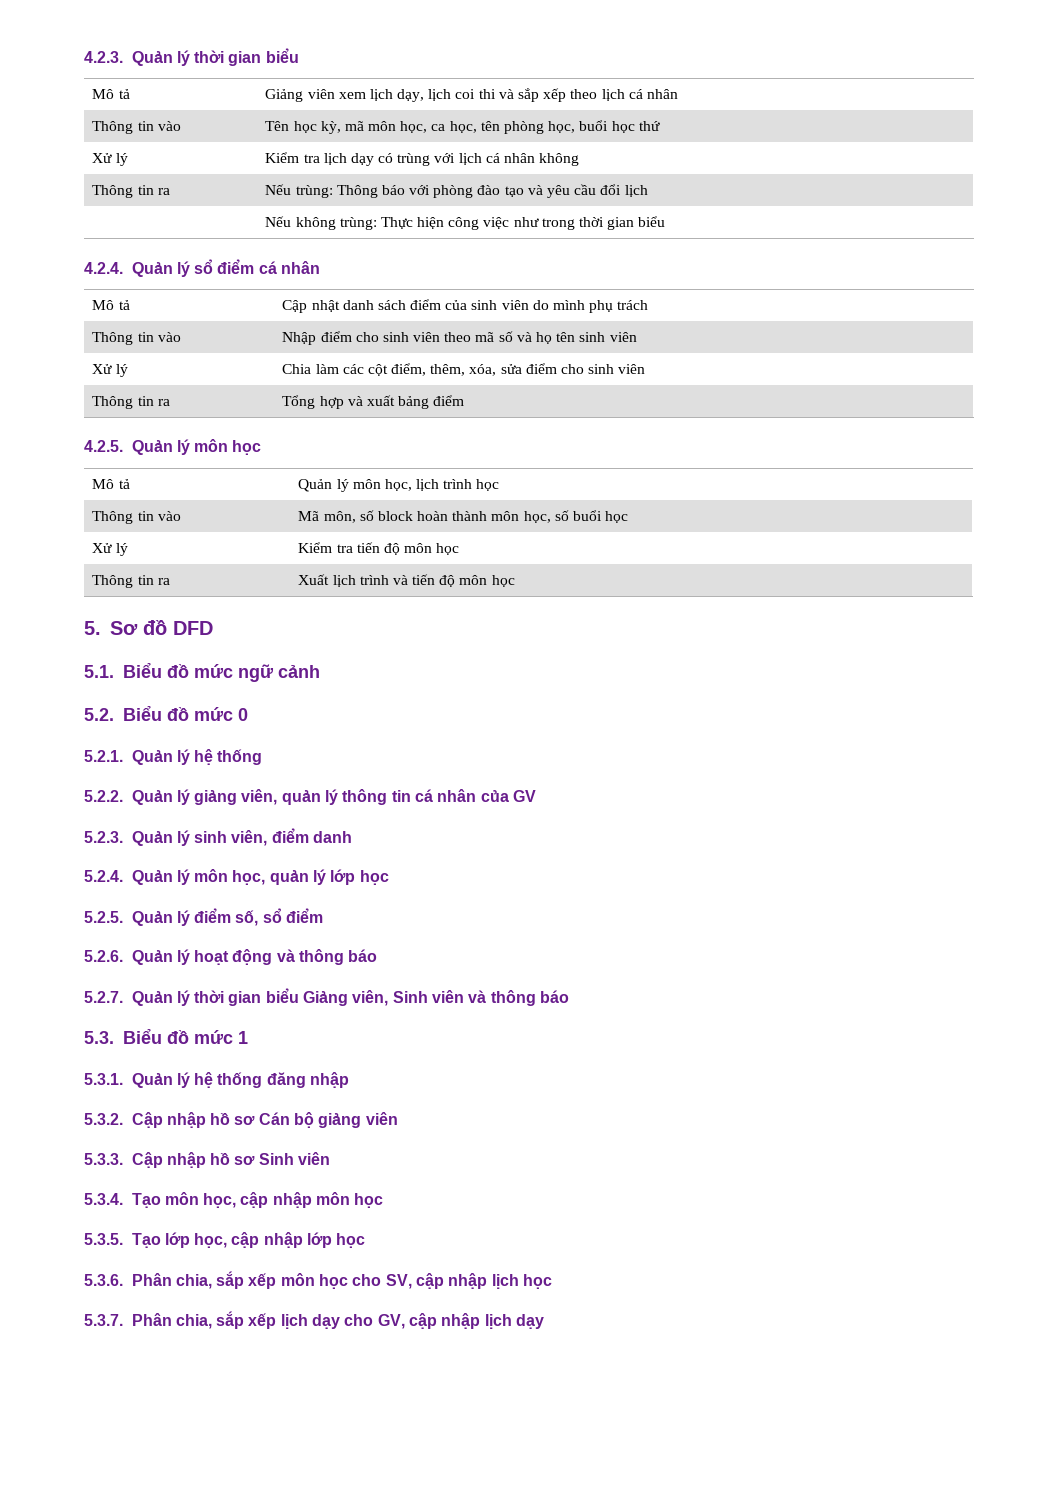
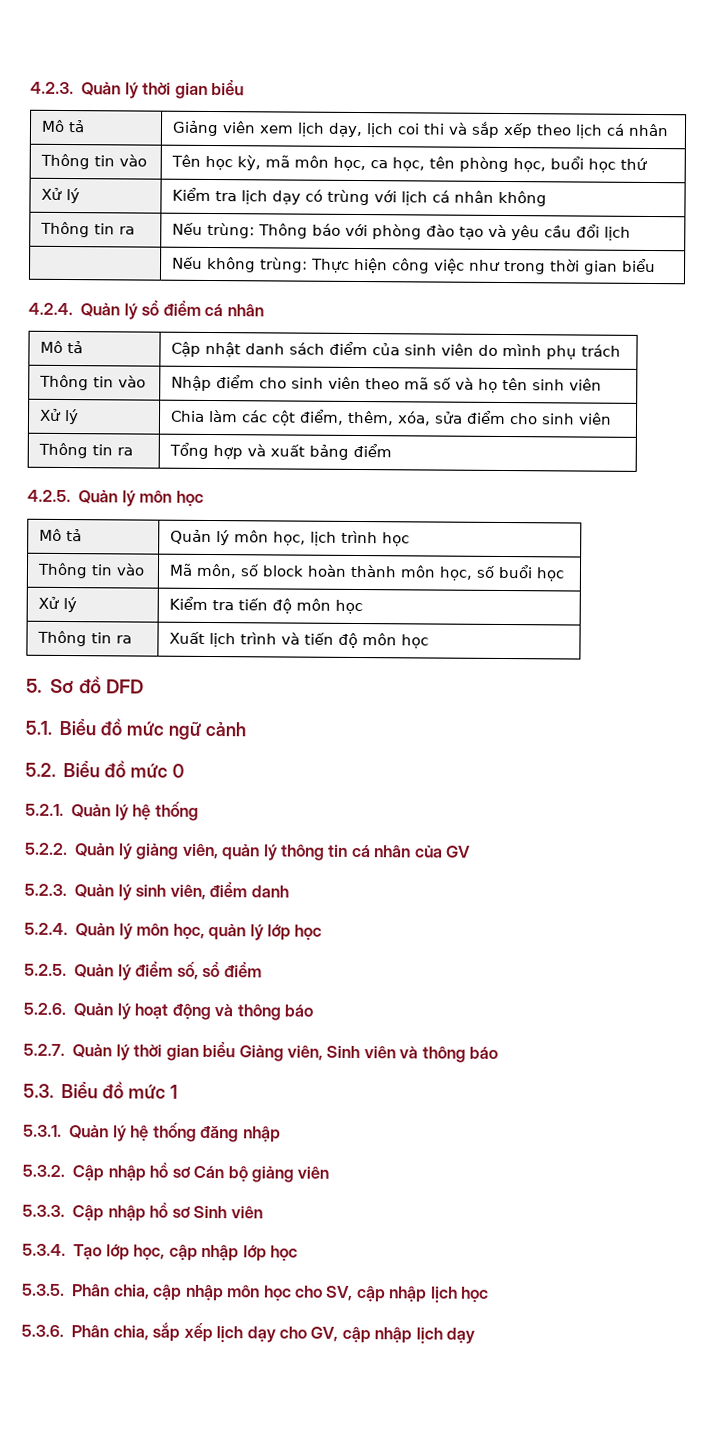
- 5.3.4. Tạo môn học, cập nhập môn học
- 5.3.5. Tạo lớp học, cập nhập lớp học
+ 5.3.4. Tạo lớp học, cập nhập lớp học
- 5.3.6. Phân chia, sắp xếp môn học cho SV, cập nhập lịch học
+ 5.3.5. Phân chia, cập nhập môn học cho SV, cập nhập lịch học
- 5.3.7. Phân chia, sắp xếp lịch dạy cho GV, cập nhập lịch dạy
+ 5.3.6. Phân chia, sắp xếp lịch dạy cho GV, cập nhập lịch dạy

